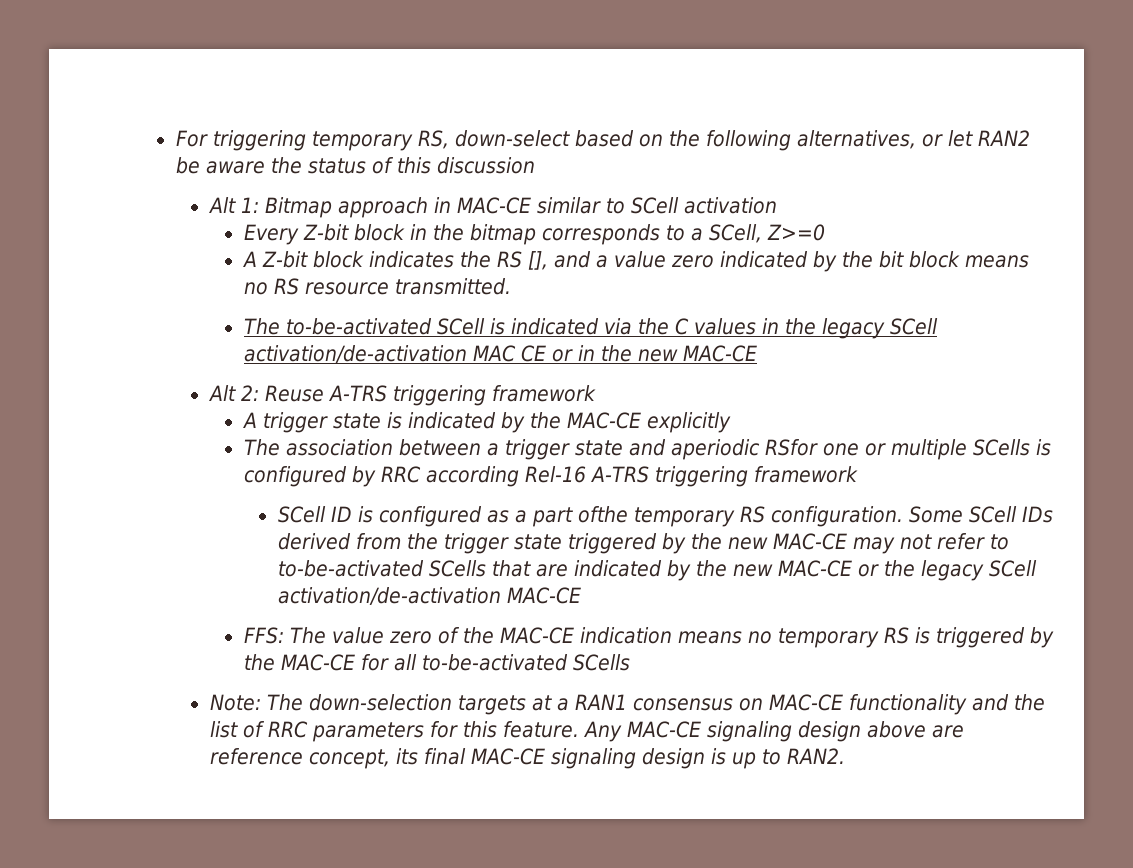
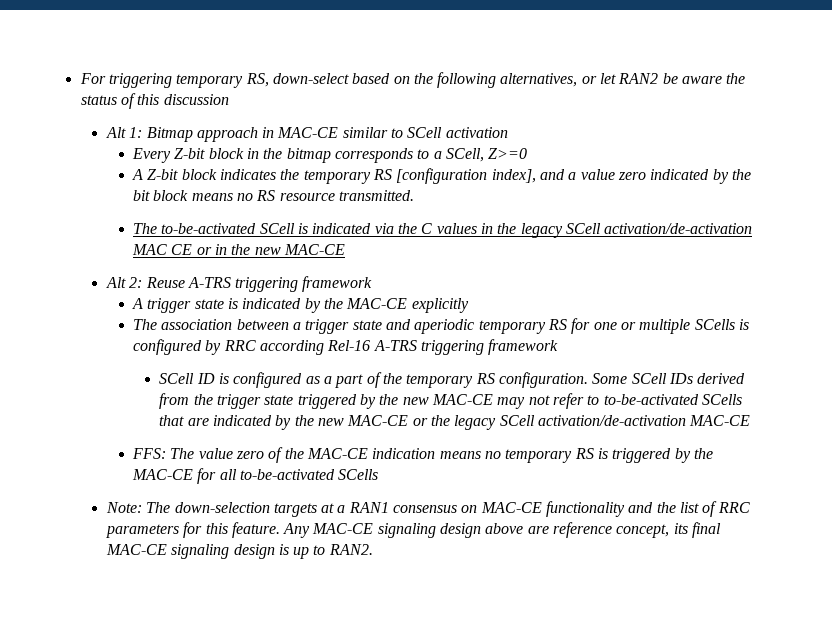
- A Z-bit block indicates the RS [], and a value zero indicated by the bit block means no RS resource transmitted.
+ A Z-bit block indicates the temporary RS [configuration index], and a value zero indicated by the bit block means no RS resource transmitted.
- The association between a trigger state and aperiodic RSfor one or multiple SCells is configured by RRC according Rel-16 A-TRS triggering framework
+ The association between a trigger state and aperiodic temporary RS for one or multiple SCells is configured by RRC according Rel-16 A-TRS triggering framework
- SCell ID is configured as a part ofthe temporary RS configuration.
+ SCell ID is configured as a part of the temporary RS configuration.

